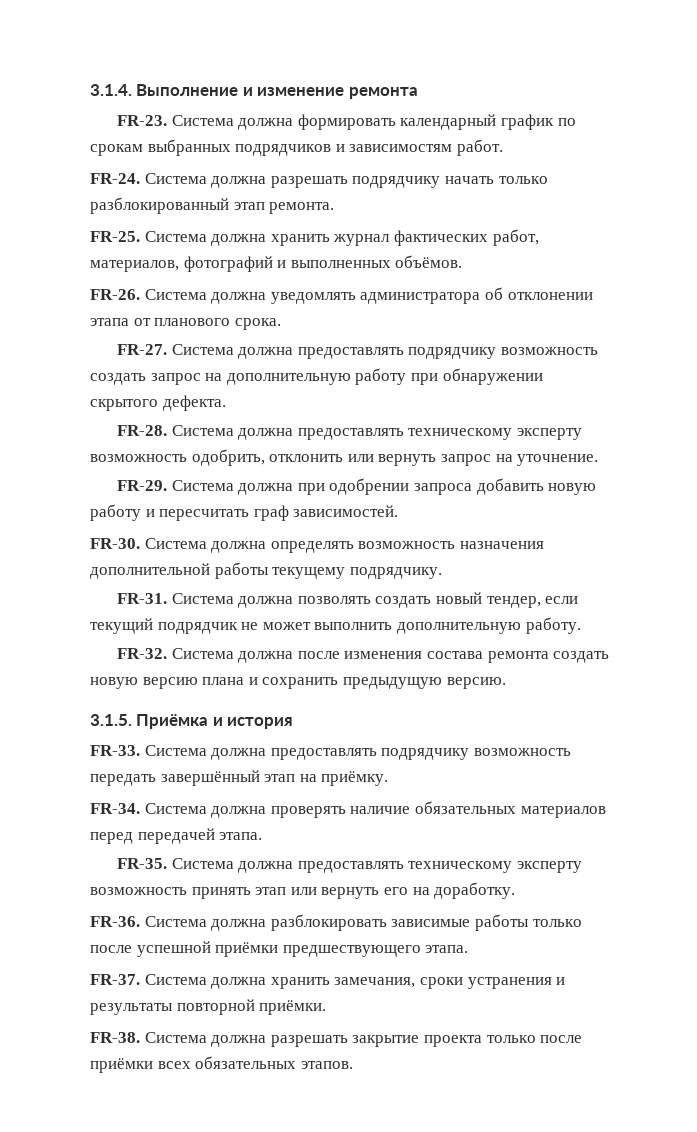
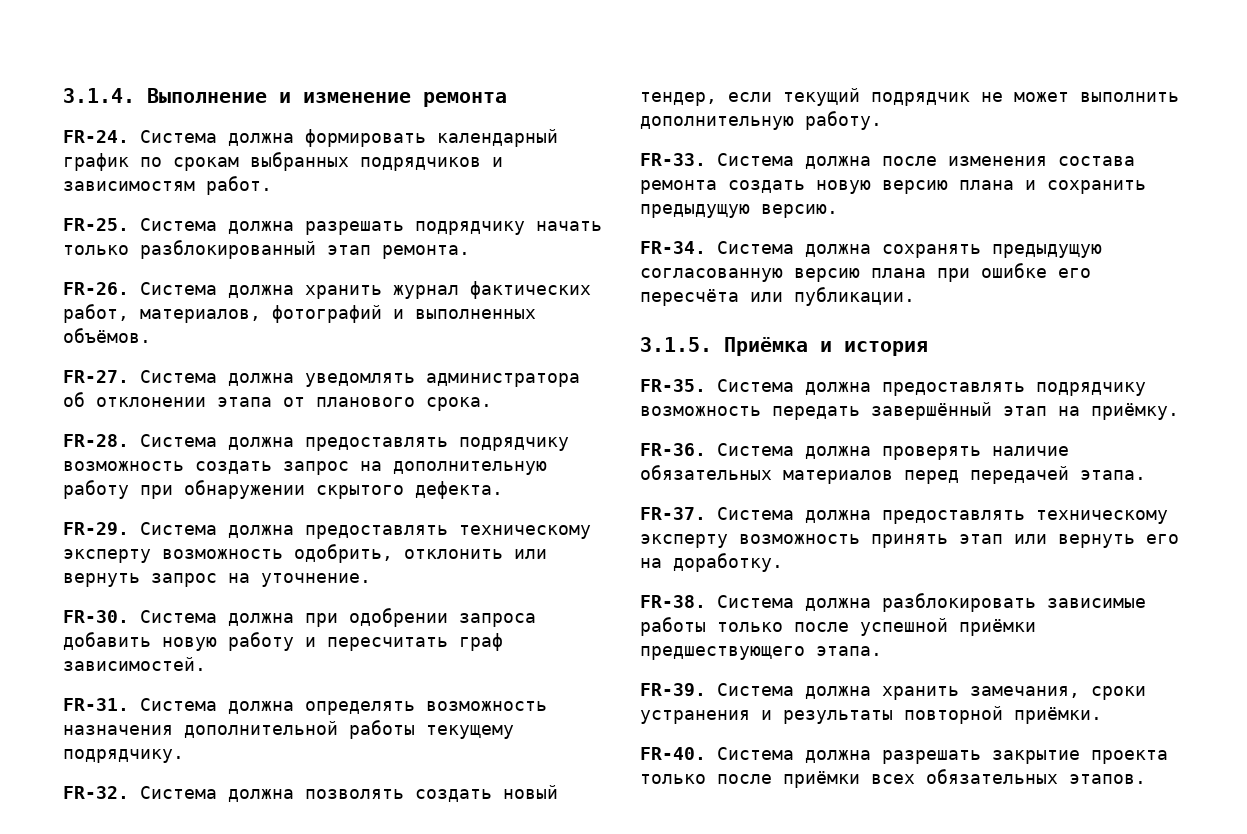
- FR-23.
+ FR-24.
- FR-24.
+ FR-25.
- FR-25.
+ FR-26.
- FR-26.
+ FR-27.
- FR-27.
+ FR-28.
- FR-28.
+ FR-29.
- FR-29.
+ FR-30.
- FR-30.
+ FR-31.
- FR-31.
+ FR-32.
- FR-32.
+ FR-33.
+ FR-34. Система должна сохранять предыдущую согласованную версию плана при ошибке его пересчёта или публикации.
- FR-33.
+ FR-35.
- FR-34.
+ FR-36.
- FR-35.
+ FR-37.
- FR-36.
+ FR-38.
- FR-37.
+ FR-39.
- FR-38.
+ FR-40.

